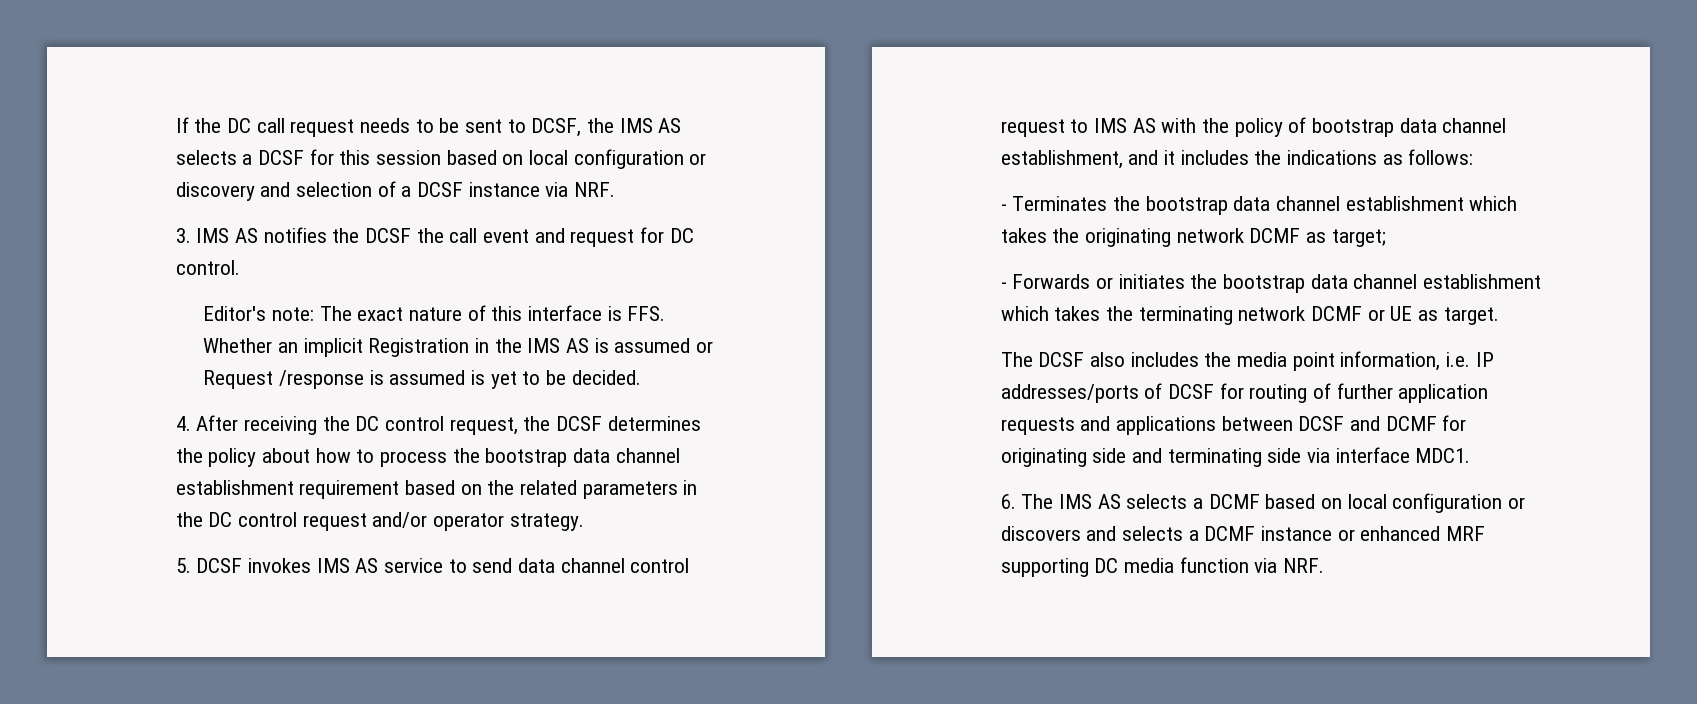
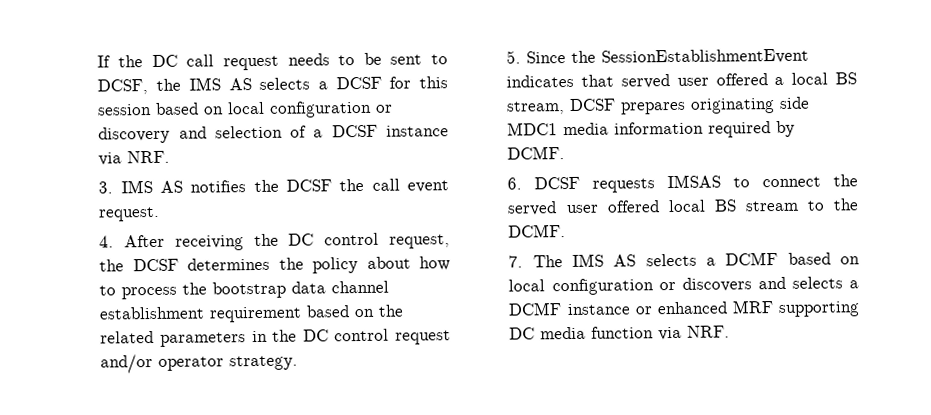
- 3. IMS AS notifies the DCSF the call event and request for DC control.
- Editor's note: The exact nature of this interface is FFS. Whether an implicit Registration in the IMS AS is assumed or Request /response is assumed is yet to be decided.
+ 3. IMS AS notifies the DCSF the call event request.
- 5. DCSF invokes IMS AS service to send data channel control request to IMS AS with the policy of bootstrap data channel establishment, and it includes the indications as follows:
- - Terminates the bootstrap data channel establishment which takes the originating network DCMF as target;
- - Forwards or initiates the bootstrap data channel establishment which takes the terminating network DCMF or UE as target.
- The DCSF also includes the media point information, i.e. IP addresses/ports of DCSF for routing of further application requests and applications between DCSF and DCMF for originating side and terminating side via interface MDC1.
- 6. The IMS AS selects a DCMF based on local configuration or discovers and selects a DCMF instance or enhanced MRF supporting DC media function via NRF.
+ 5. Since the SessionEstablishmentEvent indicates that served user offered a local BS stream, DCSF prepares originating side MDC1 media information required by DCMF.
+ 6. DCSF requests IMSAS to connect the served user offered local BS stream to the DCMF.
+ 7. The IMS AS selects a DCMF based on local configuration or discovers and selects a DCMF instance or enhanced MRF supporting DC media function via NRF.

